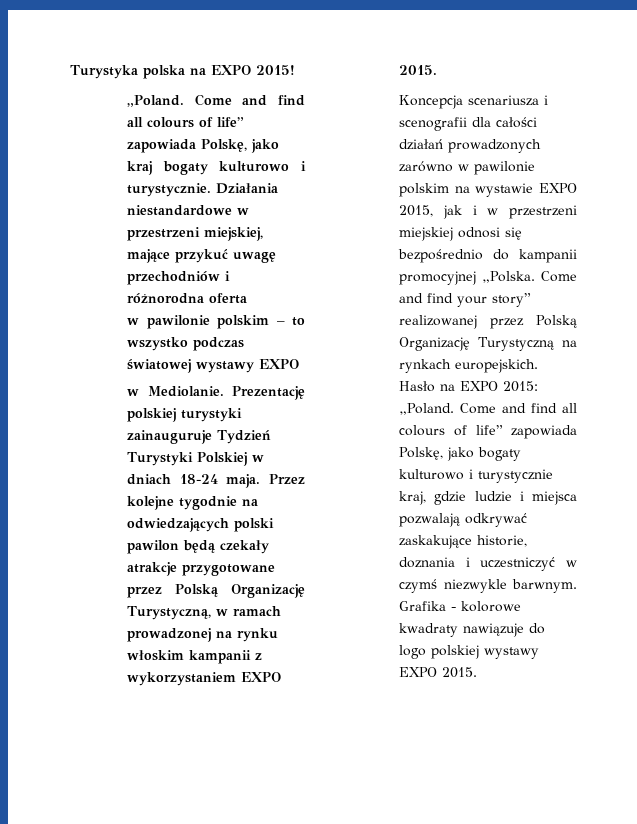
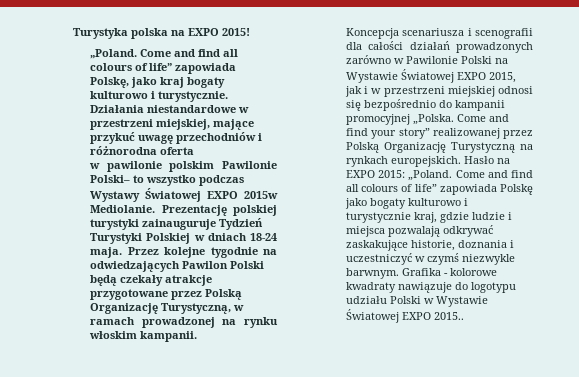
- w pawilonie polskim – to wszystko podczas światowej wystawy EXPO
- w Mediolanie.
+ w pawilonie polskim Pawilonie Polski– to wszystko podczas Wystawy Światowej EXPO 2015w Mediolanie.
- Przez kolejne tygodnie na odwiedzających polski pawilon będą czekały atrakcje przygotowane przez Polską Organizację Turystyczną, w ramach prowadzonej na rynku włoskim kampanii z wykorzystaniem EXPO 2015.
+ Przez kolejne tygodnie na odwiedzających Pawilon Polski będą czekały atrakcje przygotowane przez Polską Organizację Turystyczną, w ramach prowadzonej na rynku włoskim kampanii.
- Koncepcja scenariusza i scenografii dla całości działań prowadzonych zarówno w pawilonie polskim na wystawie EXPO 2015, jak i w przestrzeni miejskiej odnosi się bezpośrednio do kampanii promocyjnej „Polska.
+ Koncepcja scenariusza i scenografii dla całości działań prowadzonych zarówno w Pawilonie Polski na Wystawie Światowej EXPO 2015, jak i w przestrzeni miejskiej odnosi się bezpośrednio do kampanii promocyjnej „Polska.
- Come and find all colours of life” zapowiada Polskę, jako bogaty kulturowo i turystycznie kraj, gdzie ludzie i miejsca pozwalają odkrywać zaskakujące historie, doznania i uczestniczyć w czymś niezwykle barwnym.
+ Come and find all colours of life” zapowiada Polskę jako bogaty kulturowo i turystycznie kraj, gdzie ludzie i miejsca pozwalają odkrywać zaskakujące historie, doznania i uczestniczyć w czymś niezwykle barwnym.
- Grafika - kolorowe kwadraty nawiązuje do logo polskiej wystawy EXPO 2015.
+ Grafika - kolorowe kwadraty nawiązuje do logotypu udziału Polski w Wystawie Światowej EXPO 2015..

